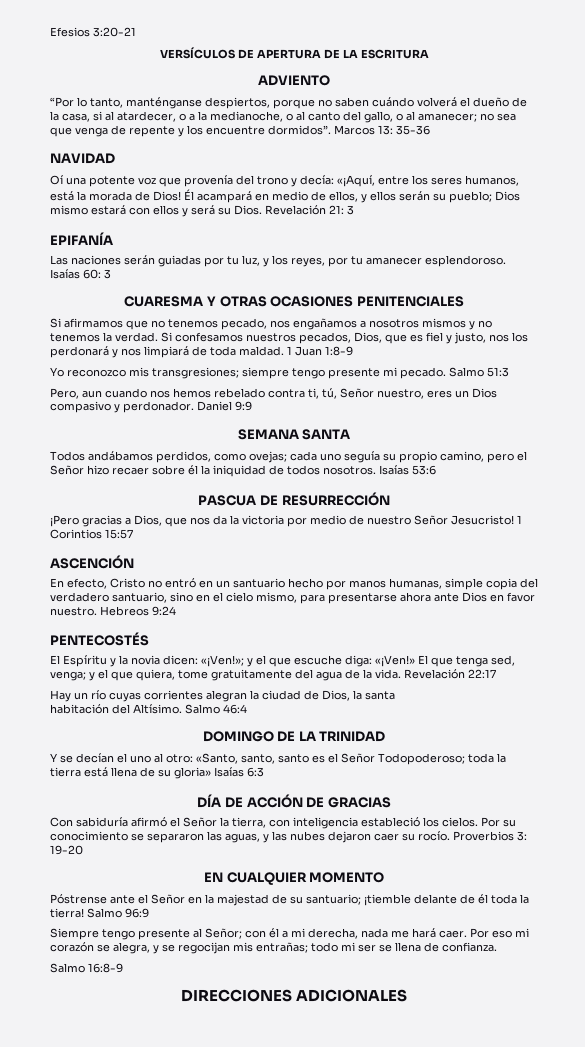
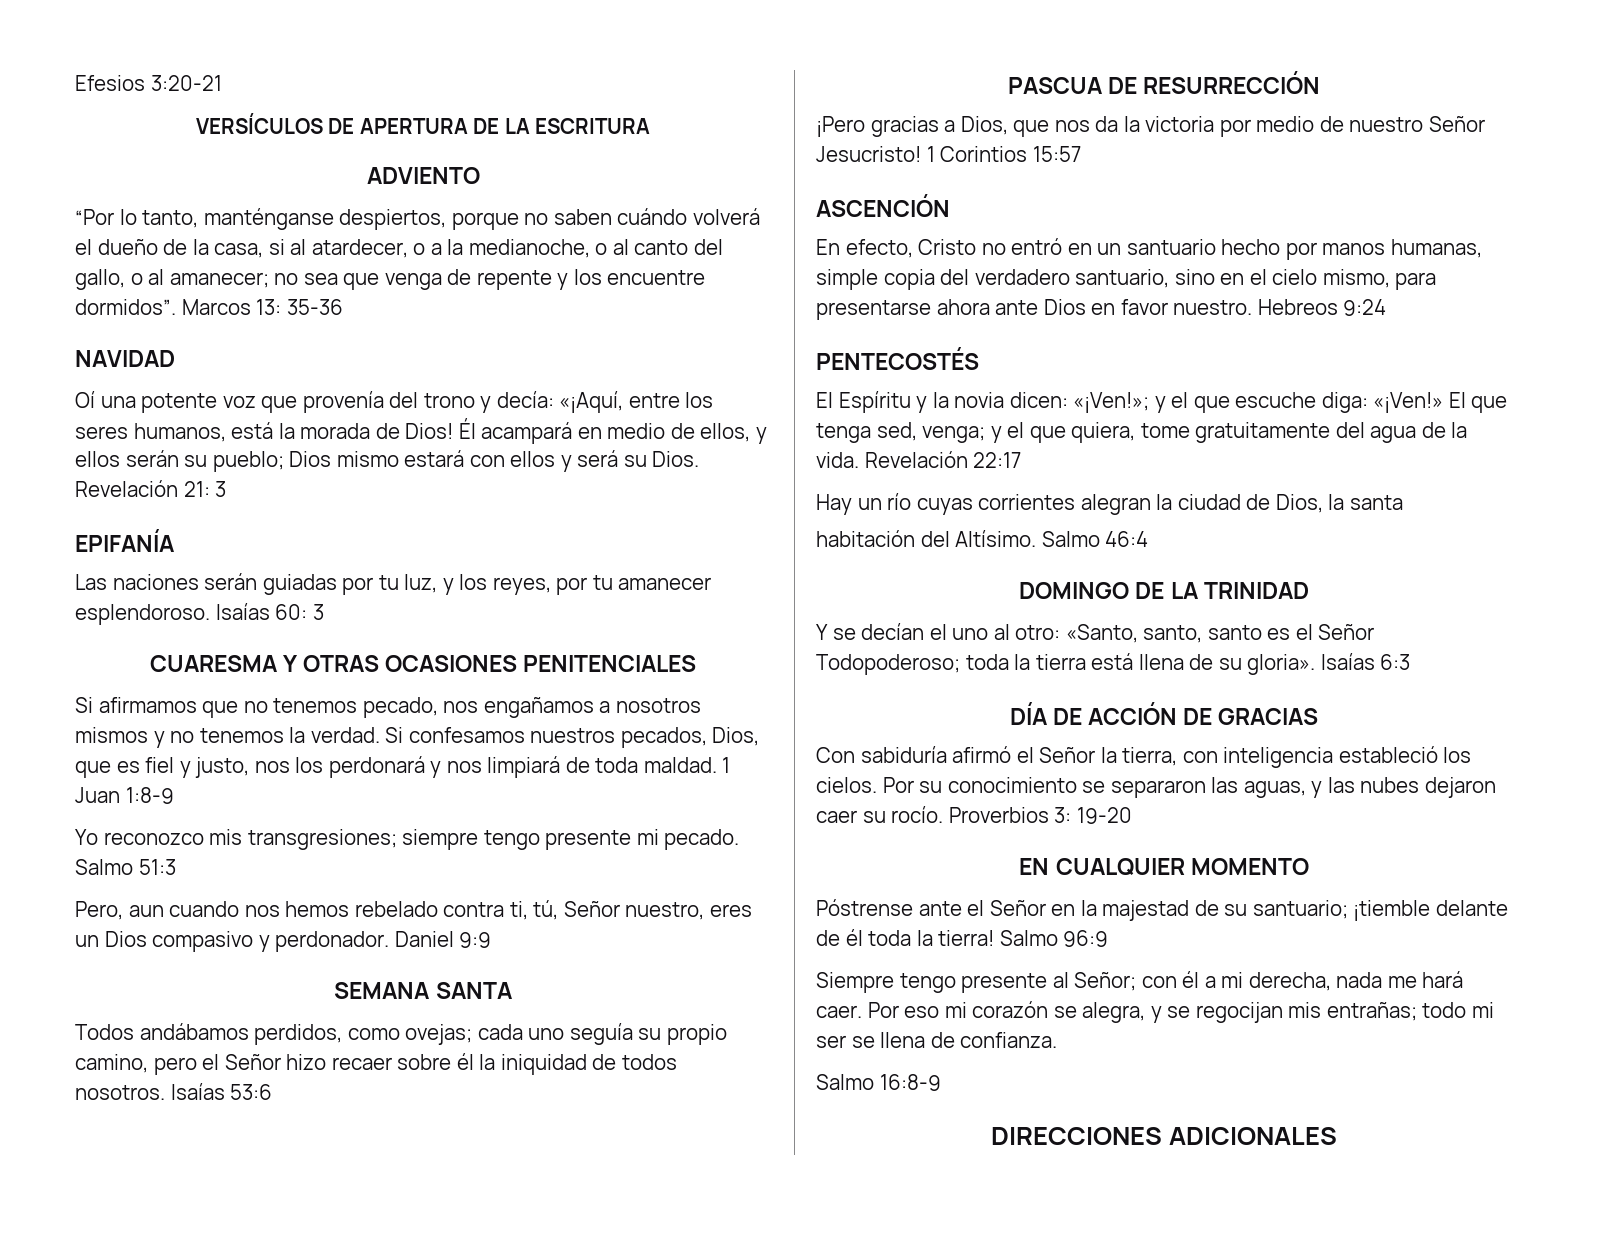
- Y se decían el uno al otro: «Santo, santo, santo es el Señor Todopoderoso; toda la tierra está llena de su gloria» Isaías 6:3
+ Y se decían el uno al otro: «Santo, santo, santo es el Señor Todopoderoso; toda la tierra está llena de su gloria». Isaías 6:3

